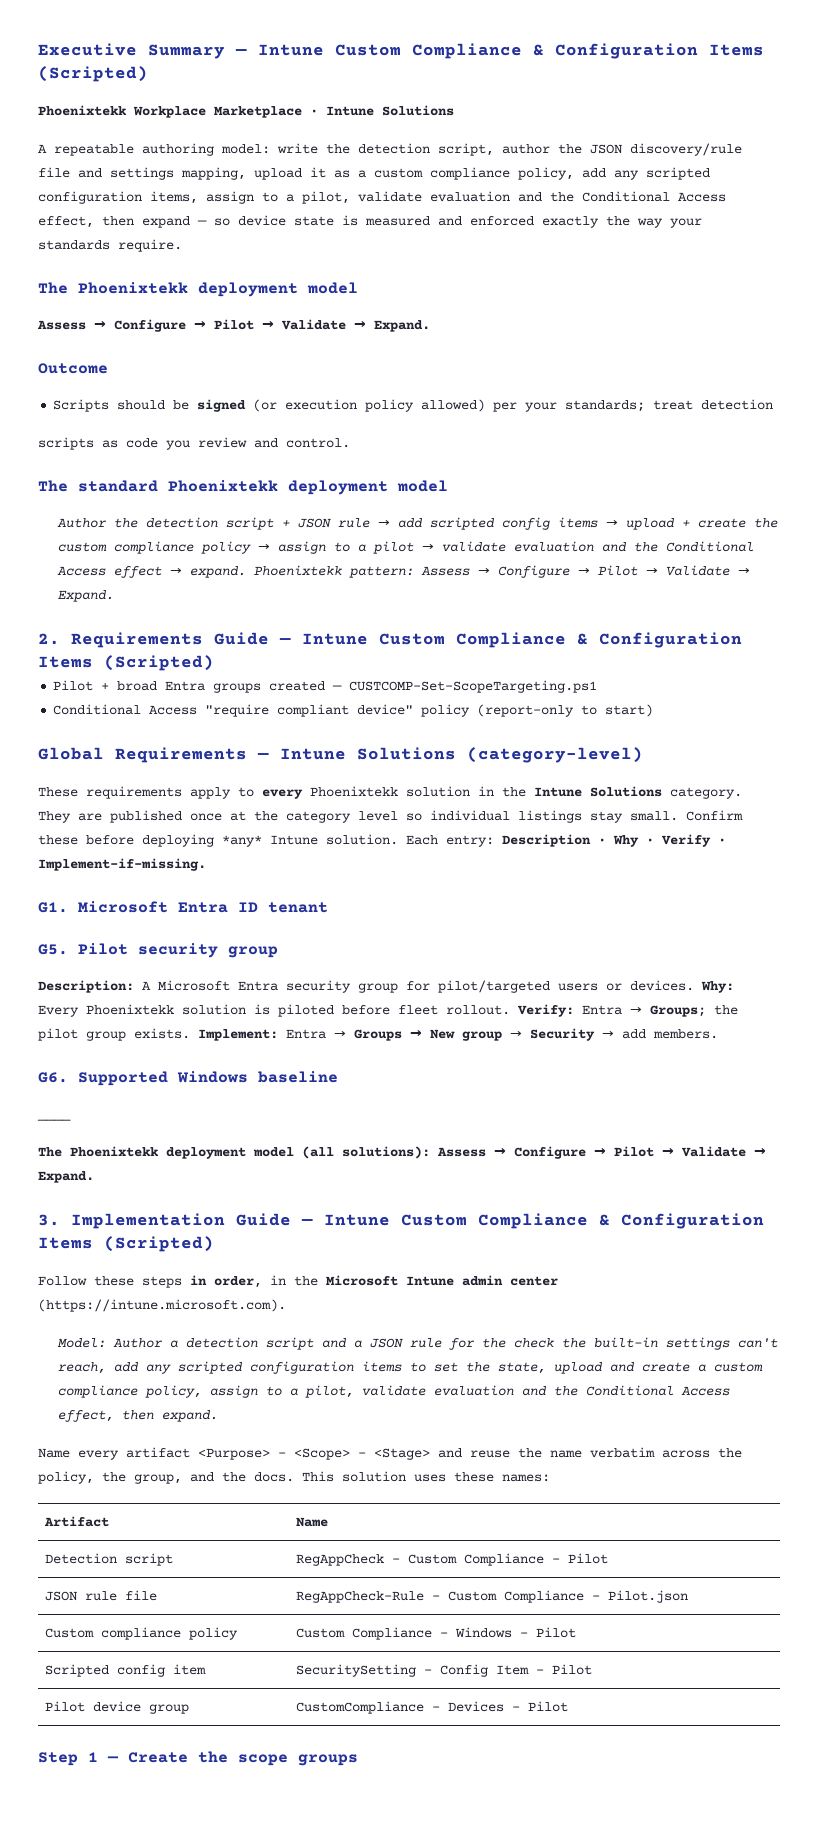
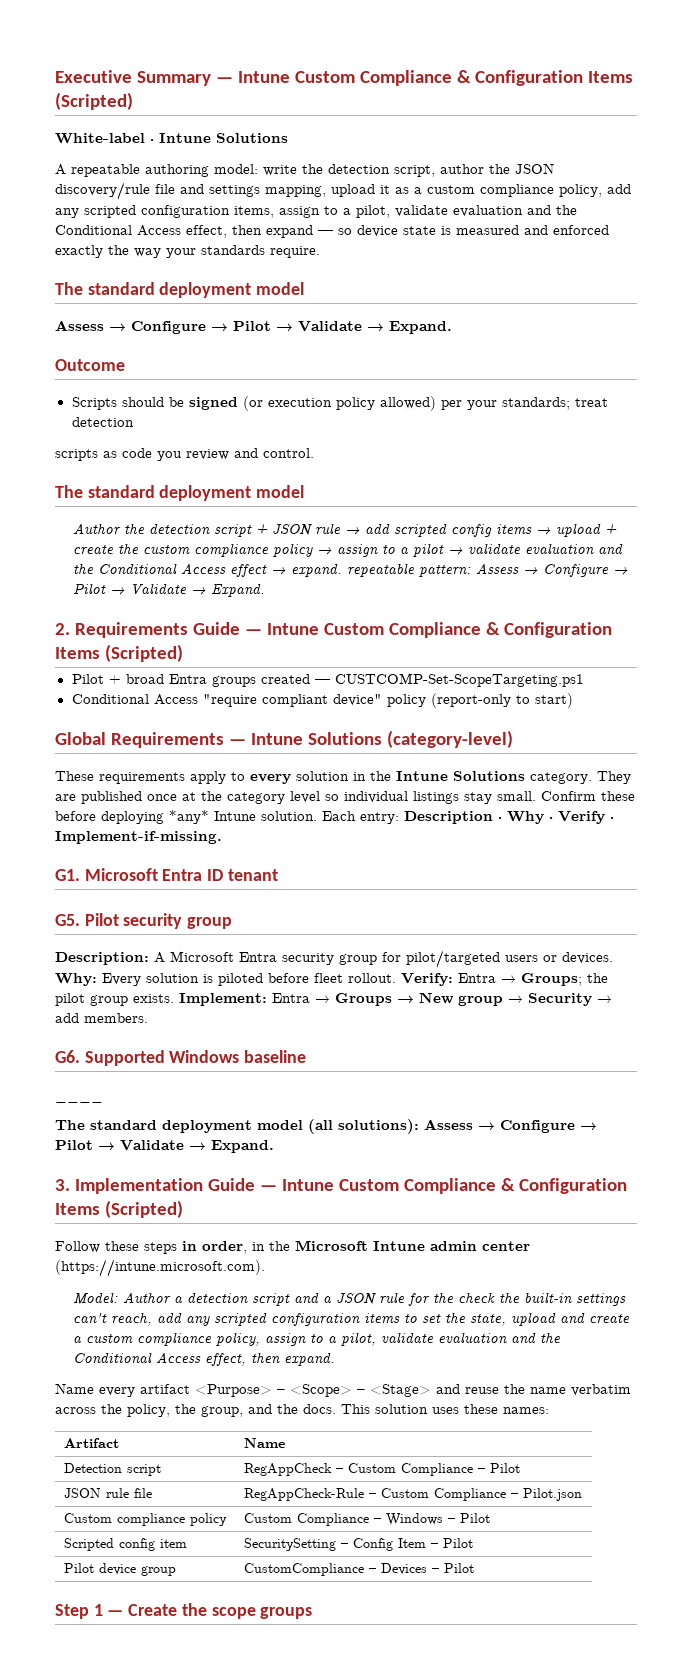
- Phoenixtekk Workplace Marketplace · Intune Solutions
+ White-label · Intune Solutions
  A repeatable authoring model: write the detection script, author the JSON discovery/rule file and settings mapping, upload it as a custom compliance policy, add any scripted configuration items, assign to a pilot, validate evaluation and the Conditional Access effect, then expand — so device state is measured and enforced exactly the way your standards require.
- The Phoenixtekk deployment model
+ The standard deployment model
  scripts as code you review and control.
- The standard Phoenixtekk deployment model
+ The standard deployment model
- Author the detection script + JSON rule → add scripted config items → upload + create the custom compliance policy → assign to a pilot → validate evaluation and the Conditional Access effect → expand. Phoenixtekk pattern: Assess → Configure → Pilot → Validate → Expand.
+ Author the detection script + JSON rule → add scripted config items → upload + create the custom compliance policy → assign to a pilot → validate evaluation and the Conditional Access effect → expand. repeatable pattern: Assess → Configure → Pilot → Validate → Expand.
- These requirements apply to every Phoenixtekk solution in the Intune Solutions category.
+ These requirements apply to every solution in the Intune Solutions category.
- Why: Every Phoenixtekk solution is piloted before fleet rollout.
+ Why: Every solution is piloted before fleet rollout.
- The Phoenixtekk deployment model (all solutions): Assess → Configure → Pilot → Validate → Expand.
+ The standard deployment model (all solutions): Assess → Configure → Pilot → Validate → Expand.

